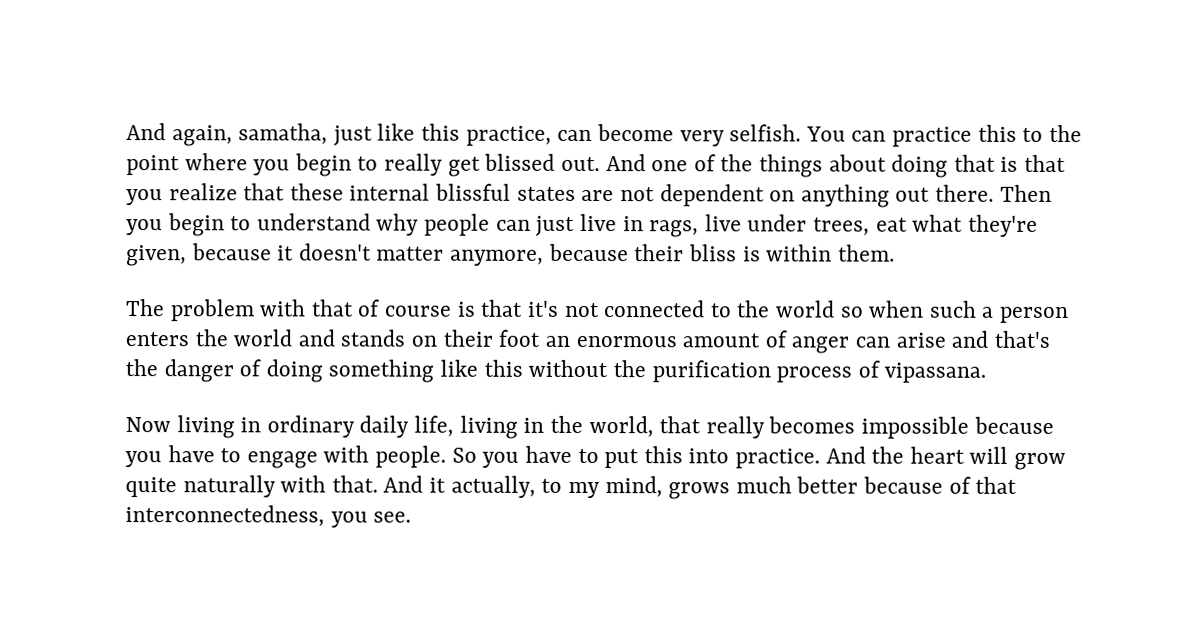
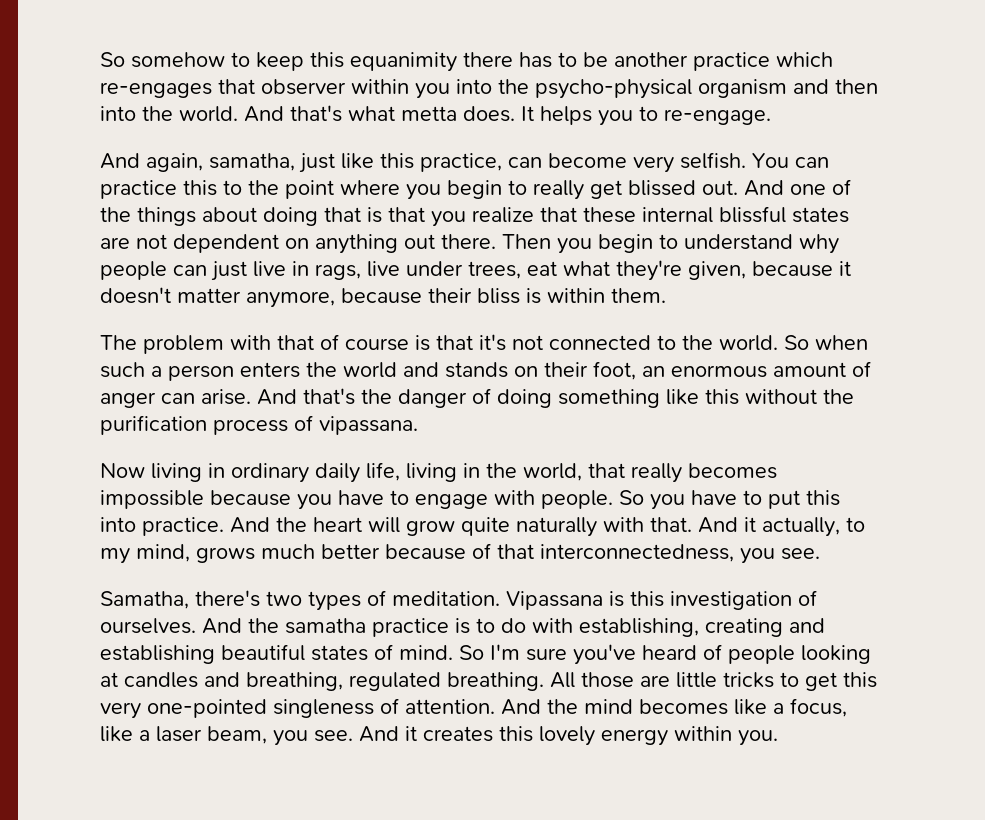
+ So somehow to keep this equanimity there has to be another practice which re-engages that observer within you into the psycho-physical organism and then into the world. And that's what metta does. It helps you to re-engage.
- The problem with that of course is that it's not connected to the world so when such a person enters the world and stands on their foot an enormous amount of anger can arise and that's the danger of doing something like this without the purification process of vipassana.
+ The problem with that of course is that it's not connected to the world. So when such a person enters the world and stands on their foot, an enormous amount of anger can arise. And that's the danger of doing something like this without the purification process of vipassana.
+ Samatha, there's two types of meditation. Vipassana is this investigation of ourselves. And the samatha practice is to do with establishing, creating and establishing beautiful states of mind. So I'm sure you've heard of people looking at candles and breathing, regulated breathing. All those are little tricks to get this very one-pointed singleness of attention. And the mind becomes like a focus, like a laser beam, you see. And it creates this lovely energy within you.

